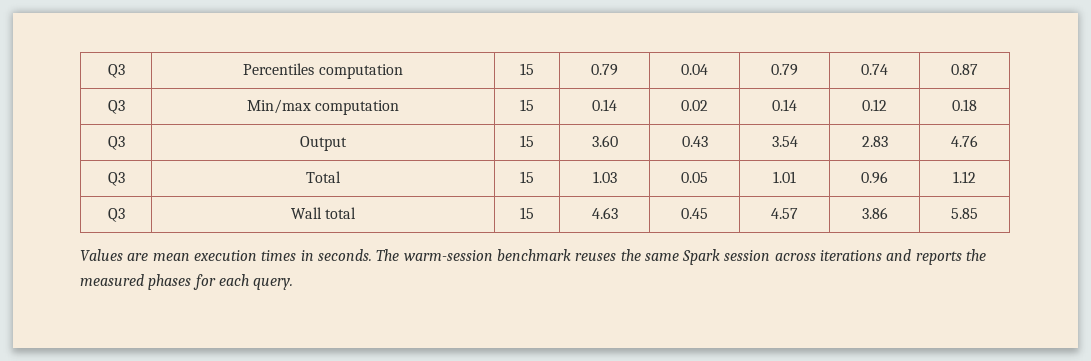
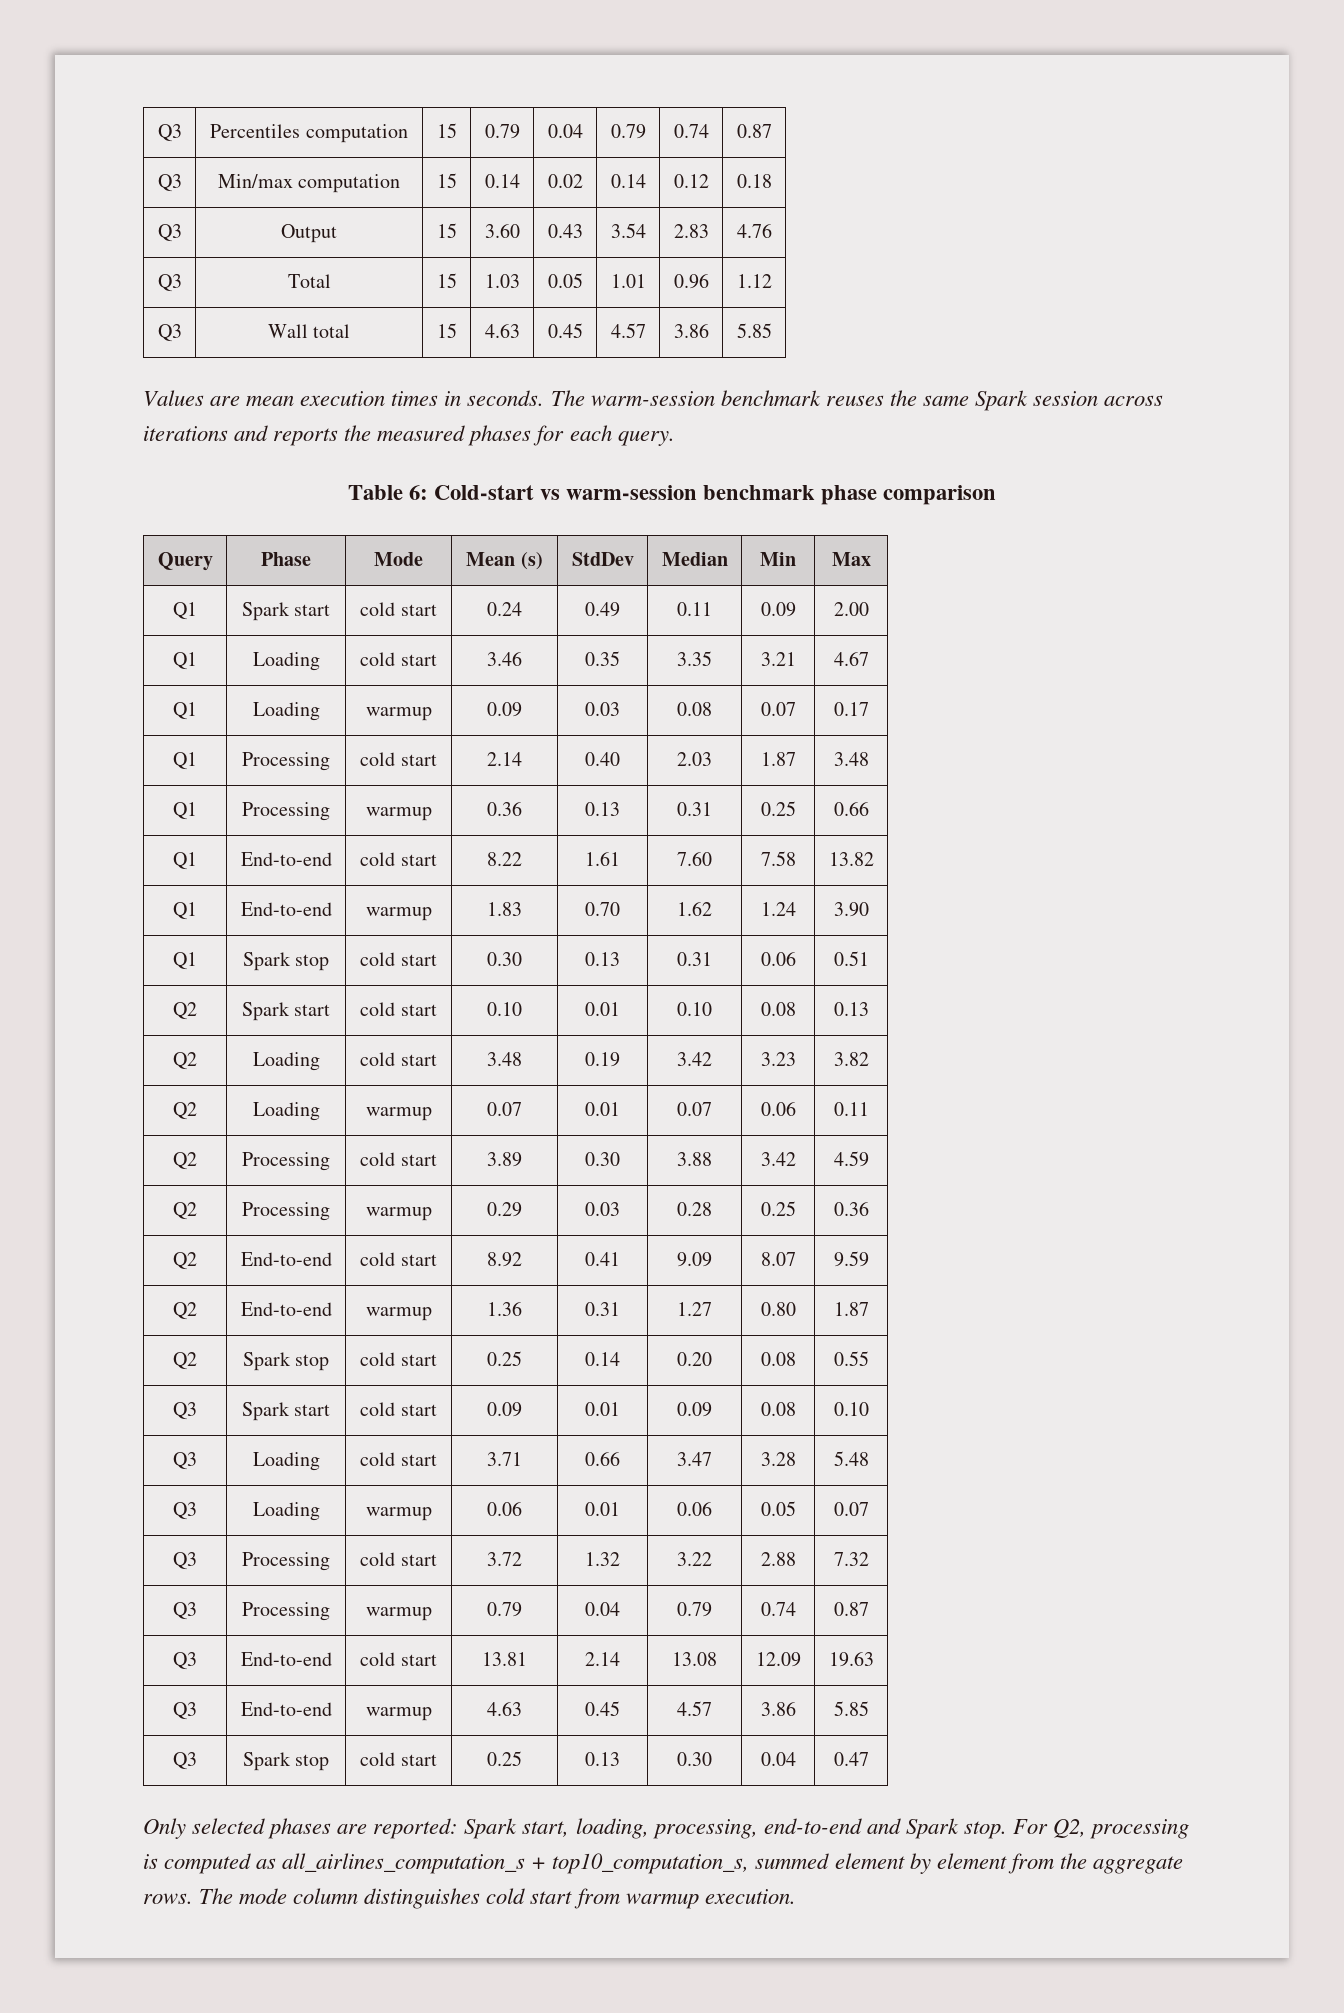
+ Table 6: Cold-start vs warm-session benchmark phase comparison
+ Query | Phase | Mode | Mean (s) | StdDev | Median | Min | Max
+ Q1 | Spark start | cold start | 0.24 | 0.49 | 0.11 | 0.09 | 2.00
+ Q1 | Loading | cold start | 3.46 | 0.35 | 3.35 | 3.21 | 4.67
+ Q1 | Loading | warmup | 0.09 | 0.03 | 0.08 | 0.07 | 0.17
+ Q1 | Processing | cold start | 2.14 | 0.40 | 2.03 | 1.87 | 3.48
+ Q1 | Processing | warmup | 0.36 | 0.13 | 0.31 | 0.25 | 0.66
+ Q1 | End-to-end | cold start | 8.22 | 1.61 | 7.60 | 7.58 | 13.82
+ Q1 | End-to-end | warmup | 1.83 | 0.70 | 1.62 | 1.24 | 3.90
+ Q1 | Spark stop | cold start | 0.30 | 0.13 | 0.31 | 0.06 | 0.51
+ Q2 | Spark start | cold start | 0.10 | 0.01 | 0.10 | 0.08 | 0.13
+ Q2 | Loading | cold start | 3.48 | 0.19 | 3.42 | 3.23 | 3.82
+ Q2 | Loading | warmup | 0.07 | 0.01 | 0.07 | 0.06 | 0.11
+ Q2 | Processing | cold start | 3.89 | 0.30 | 3.88 | 3.42 | 4.59
+ Q2 | Processing | warmup | 0.29 | 0.03 | 0.28 | 0.25 | 0.36
+ Q2 | End-to-end | cold start | 8.92 | 0.41 | 9.09 | 8.07 | 9.59
+ Q2 | End-to-end | warmup | 1.36 | 0.31 | 1.27 | 0.80 | 1.87
+ Q2 | Spark stop | cold start | 0.25 | 0.14 | 0.20 | 0.08 | 0.55
+ Q3 | Spark start | cold start | 0.09 | 0.01 | 0.09 | 0.08 | 0.10
+ Q3 | Loading | cold start | 3.71 | 0.66 | 3.47 | 3.28 | 5.48
+ Q3 | Loading | warmup | 0.06 | 0.01 | 0.06 | 0.05 | 0.07
+ Q3 | Processing | cold start | 3.72 | 1.32 | 3.22 | 2.88 | 7.32
+ Q3 | Processing | warmup | 0.79 | 0.04 | 0.79 | 0.74 | 0.87
+ Q3 | End-to-end | cold start | 13.81 | 2.14 | 13.08 | 12.09 | 19.63
+ Q3 | End-to-end | warmup | 4.63 | 0.45 | 4.57 | 3.86 | 5.85
+ Q3 | Spark stop | cold start | 0.25 | 0.13 | 0.30 | 0.04 | 0.47
+ Only selected phases are reported: Spark start, loading, processing, end-to-end and Spark stop. For Q2, processing is computed as all_airlines_computation_s + top10_computation_s, summed element by element from the aggregate rows. The mode column distinguishes cold start from warmup execution.

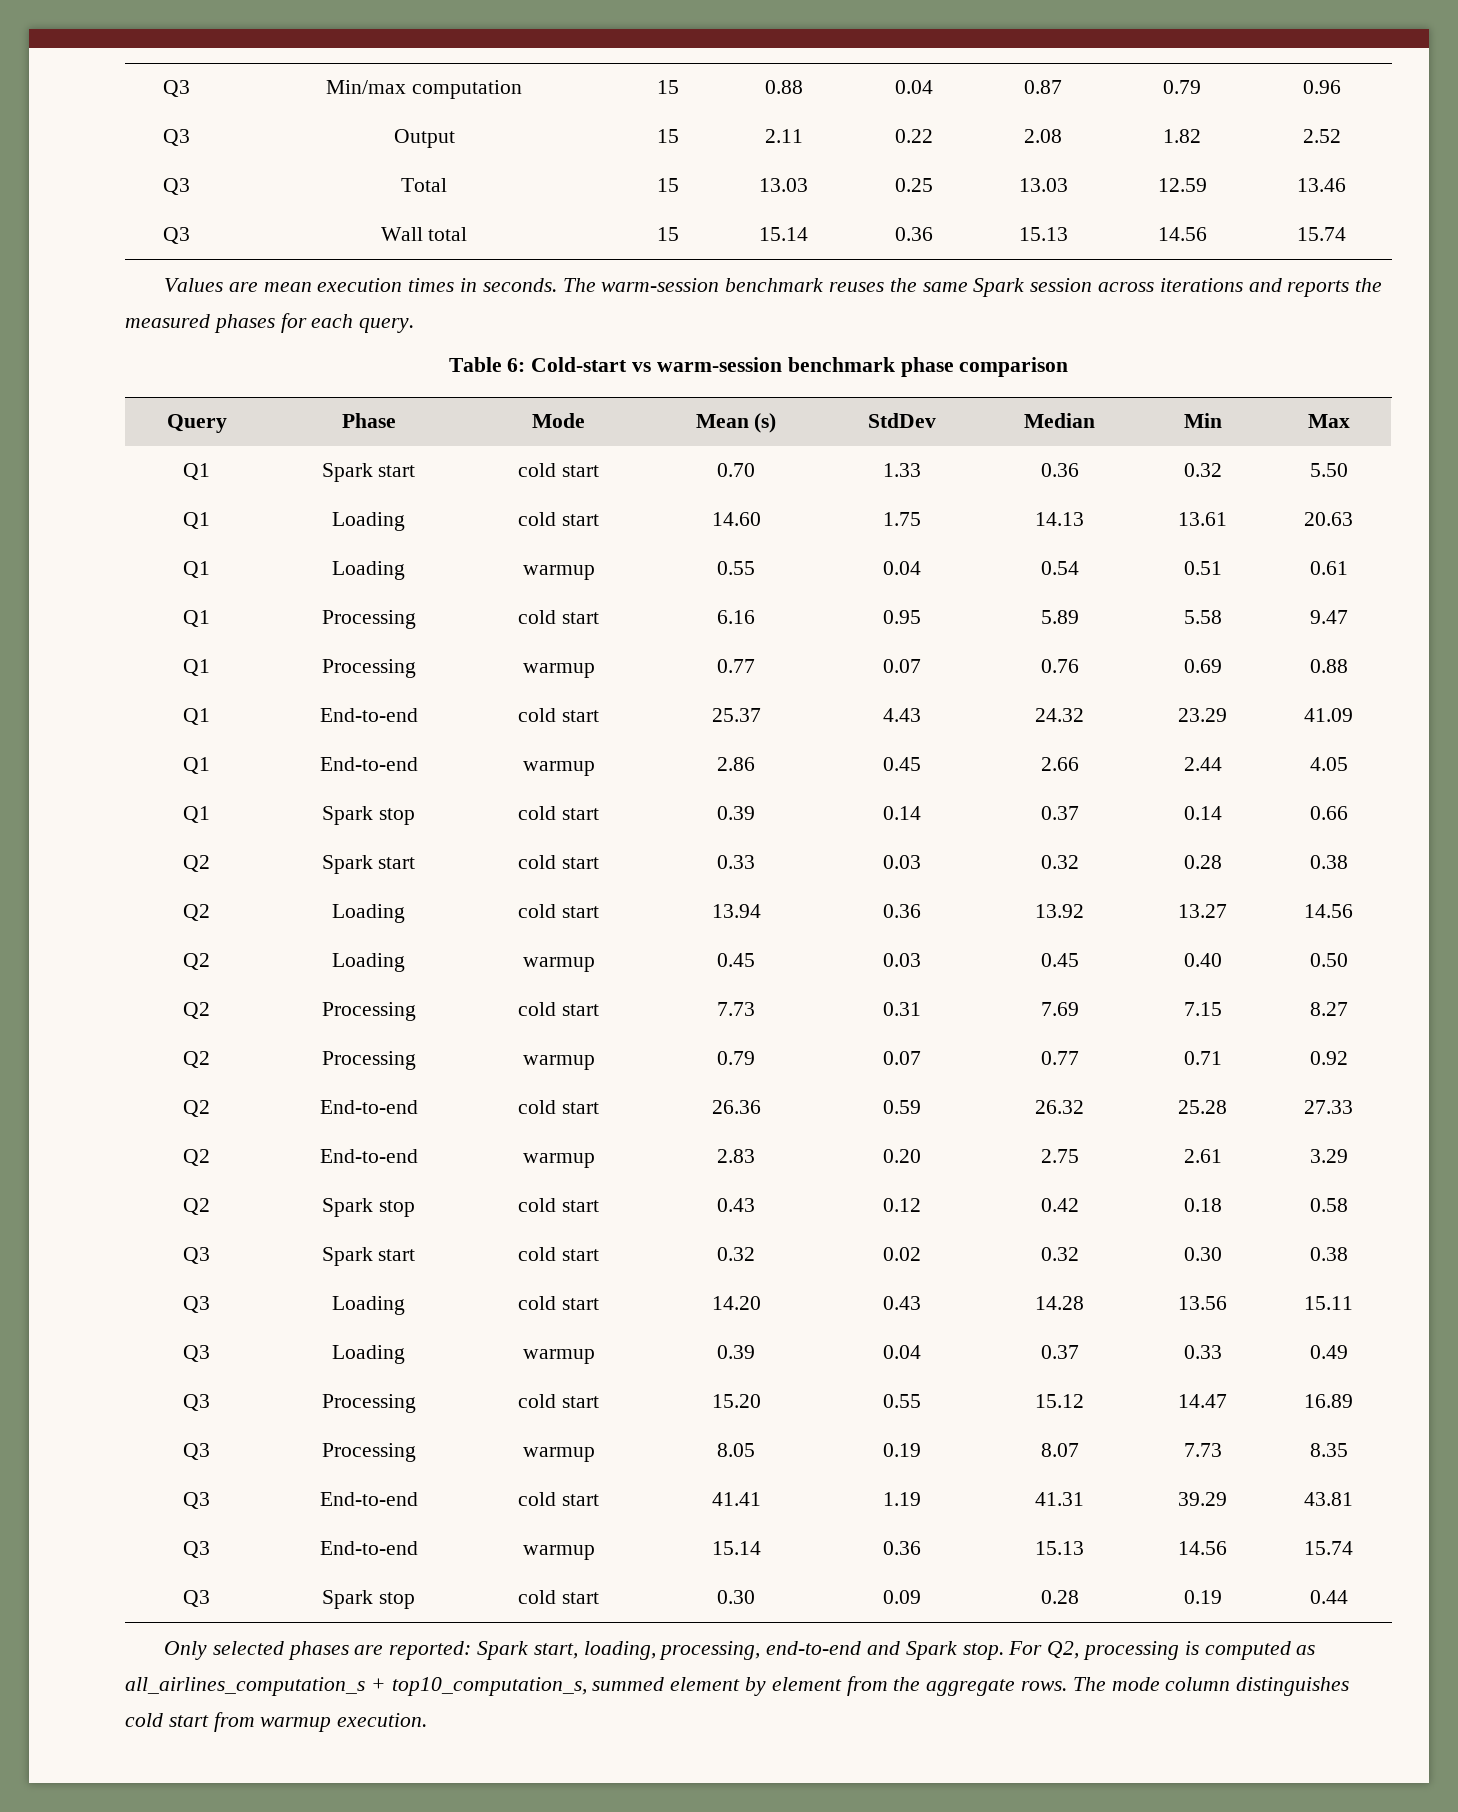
- Q3 | Percentiles computation | 15 | 0.79 | 0.04 | 0.79 | 0.74 | 0.87
- Q3 | Min/max computation | 15 | 0.14 | 0.02 | 0.14 | 0.12 | 0.18
- Q3 | Output | 15 | 3.60 | 0.43 | 3.54 | 2.83 | 4.76
- Q3 | Total | 15 | 1.03 | 0.05 | 1.01 | 0.96 | 1.12
+ Q3 | Min/max computation | 15 | 0.88 | 0.04 | 0.87 | 0.79 | 0.96
+ Q3 | Output | 15 | 2.11 | 0.22 | 2.08 | 1.82 | 2.52
+ Q3 | Total | 15 | 13.03 | 0.25 | 13.03 | 12.59 | 13.46
- Q3 | Wall total | 15 | 4.63 | 0.45 | 4.57 | 3.86 | 5.85
+ Q3 | Wall total | 15 | 15.14 | 0.36 | 15.13 | 14.56 | 15.74
- Q1 | Spark start | cold start | 0.24 | 0.49 | 0.11 | 0.09 | 2.00
+ Q1 | Spark start | cold start | 0.70 | 1.33 | 0.36 | 0.32 | 5.50
- Q1 | Loading | cold start | 3.46 | 0.35 | 3.35 | 3.21 | 4.67
- Q1 | Loading | warmup | 0.09 | 0.03 | 0.08 | 0.07 | 0.17
- Q1 | Processing | cold start | 2.14 | 0.40 | 2.03 | 1.87 | 3.48
- Q1 | Processing | warmup | 0.36 | 0.13 | 0.31 | 0.25 | 0.66
- Q1 | End-to-end | cold start | 8.22 | 1.61 | 7.60 | 7.58 | 13.82
- Q1 | End-to-end | warmup | 1.83 | 0.70 | 1.62 | 1.24 | 3.90
+ Q1 | Loading | cold start | 14.60 | 1.75 | 14.13 | 13.61 | 20.63
+ Q1 | Loading | warmup | 0.55 | 0.04 | 0.54 | 0.51 | 0.61
+ Q1 | Processing | cold start | 6.16 | 0.95 | 5.89 | 5.58 | 9.47
+ Q1 | Processing | warmup | 0.77 | 0.07 | 0.76 | 0.69 | 0.88
+ Q1 | End-to-end | cold start | 25.37 | 4.43 | 24.32 | 23.29 | 41.09
+ Q1 | End-to-end | warmup | 2.86 | 0.45 | 2.66 | 2.44 | 4.05
- Q1 | Spark stop | cold start | 0.30 | 0.13 | 0.31 | 0.06 | 0.51
+ Q1 | Spark stop | cold start | 0.39 | 0.14 | 0.37 | 0.14 | 0.66
- Q2 | Spark start | cold start | 0.10 | 0.01 | 0.10 | 0.08 | 0.13
+ Q2 | Spark start | cold start | 0.33 | 0.03 | 0.32 | 0.28 | 0.38
- Q2 | Loading | cold start | 3.48 | 0.19 | 3.42 | 3.23 | 3.82
- Q2 | Loading | warmup | 0.07 | 0.01 | 0.07 | 0.06 | 0.11
- Q2 | Processing | cold start | 3.89 | 0.30 | 3.88 | 3.42 | 4.59
- Q2 | Processing | warmup | 0.29 | 0.03 | 0.28 | 0.25 | 0.36
- Q2 | End-to-end | cold start | 8.92 | 0.41 | 9.09 | 8.07 | 9.59
- Q2 | End-to-end | warmup | 1.36 | 0.31 | 1.27 | 0.80 | 1.87
+ Q2 | Loading | cold start | 13.94 | 0.36 | 13.92 | 13.27 | 14.56
+ Q2 | Loading | warmup | 0.45 | 0.03 | 0.45 | 0.40 | 0.50
+ Q2 | Processing | cold start | 7.73 | 0.31 | 7.69 | 7.15 | 8.27
+ Q2 | Processing | warmup | 0.79 | 0.07 | 0.77 | 0.71 | 0.92
+ Q2 | End-to-end | cold start | 26.36 | 0.59 | 26.32 | 25.28 | 27.33
+ Q2 | End-to-end | warmup | 2.83 | 0.20 | 2.75 | 2.61 | 3.29
- Q2 | Spark stop | cold start | 0.25 | 0.14 | 0.20 | 0.08 | 0.55
+ Q2 | Spark stop | cold start | 0.43 | 0.12 | 0.42 | 0.18 | 0.58
- Q3 | Spark start | cold start | 0.09 | 0.01 | 0.09 | 0.08 | 0.10
+ Q3 | Spark start | cold start | 0.32 | 0.02 | 0.32 | 0.30 | 0.38
- Q3 | Loading | cold start | 3.71 | 0.66 | 3.47 | 3.28 | 5.48
- Q3 | Loading | warmup | 0.06 | 0.01 | 0.06 | 0.05 | 0.07
- Q3 | Processing | cold start | 3.72 | 1.32 | 3.22 | 2.88 | 7.32
- Q3 | Processing | warmup | 0.79 | 0.04 | 0.79 | 0.74 | 0.87
- Q3 | End-to-end | cold start | 13.81 | 2.14 | 13.08 | 12.09 | 19.63
- Q3 | End-to-end | warmup | 4.63 | 0.45 | 4.57 | 3.86 | 5.85
+ Q3 | Loading | cold start | 14.20 | 0.43 | 14.28 | 13.56 | 15.11
+ Q3 | Loading | warmup | 0.39 | 0.04 | 0.37 | 0.33 | 0.49
+ Q3 | Processing | cold start | 15.20 | 0.55 | 15.12 | 14.47 | 16.89
+ Q3 | Processing | warmup | 8.05 | 0.19 | 8.07 | 7.73 | 8.35
+ Q3 | End-to-end | cold start | 41.41 | 1.19 | 41.31 | 39.29 | 43.81
+ Q3 | End-to-end | warmup | 15.14 | 0.36 | 15.13 | 14.56 | 15.74
- Q3 | Spark stop | cold start | 0.25 | 0.13 | 0.30 | 0.04 | 0.47
+ Q3 | Spark stop | cold start | 0.30 | 0.09 | 0.28 | 0.19 | 0.44

